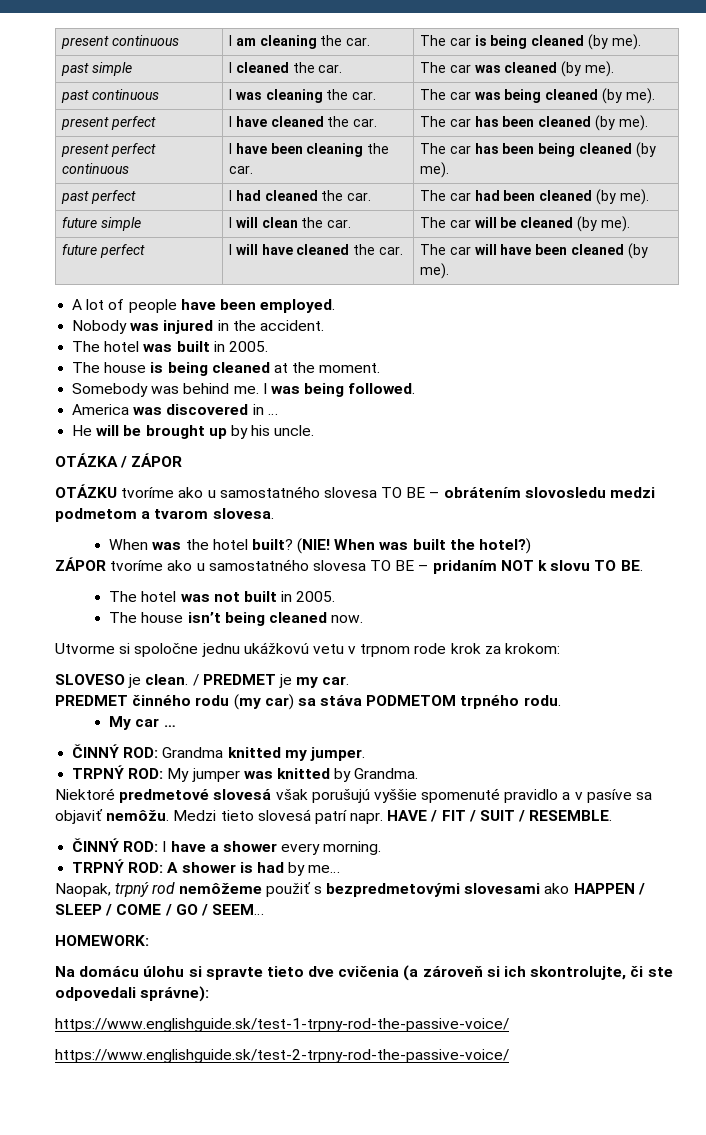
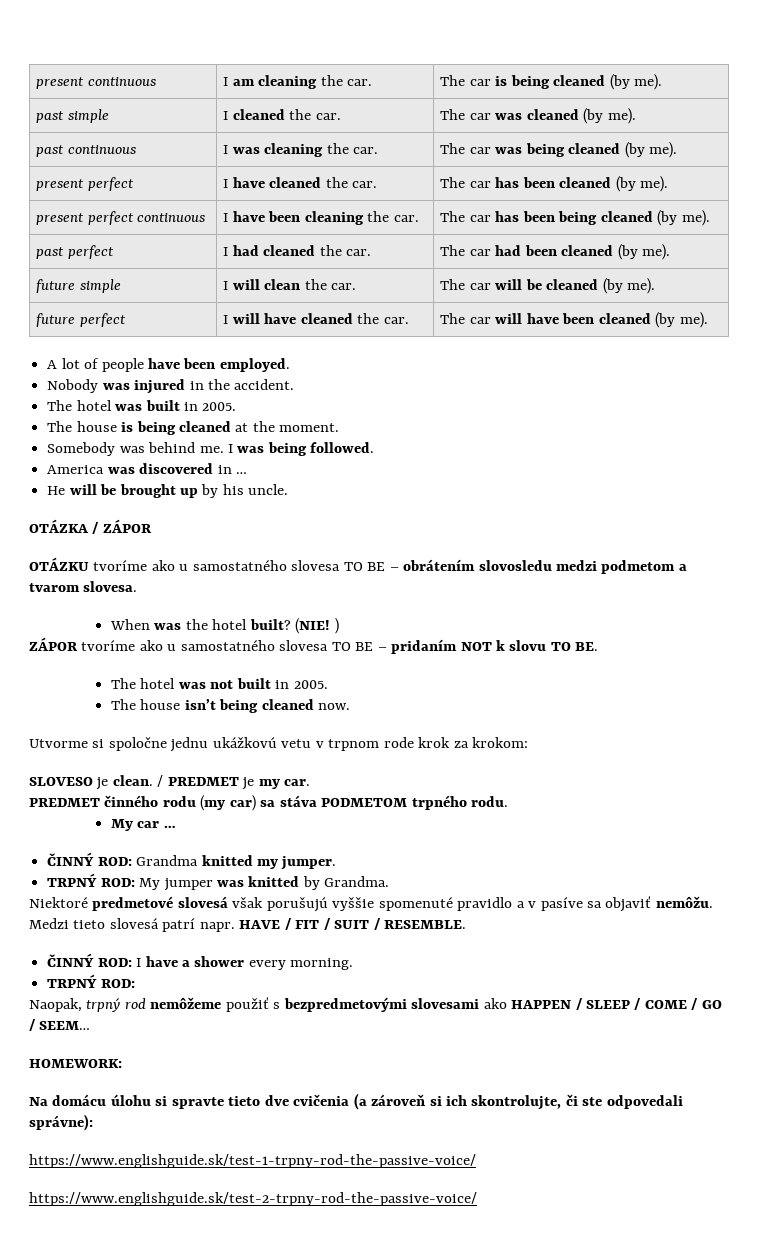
- (NIE! When was built the hotel?)
+ (NIE! )
  ČINNÝ ROD: I have a shower every morning.
- TRPNÝ ROD: A shower is had by me…
+ TRPNÝ ROD:

